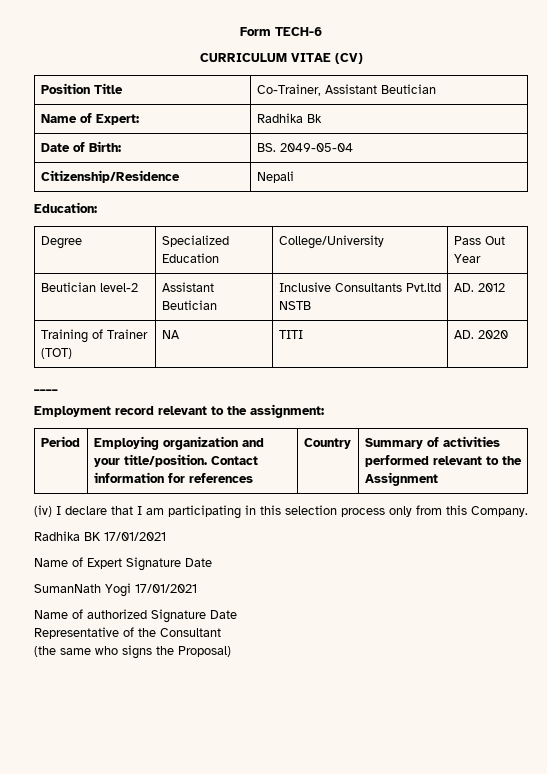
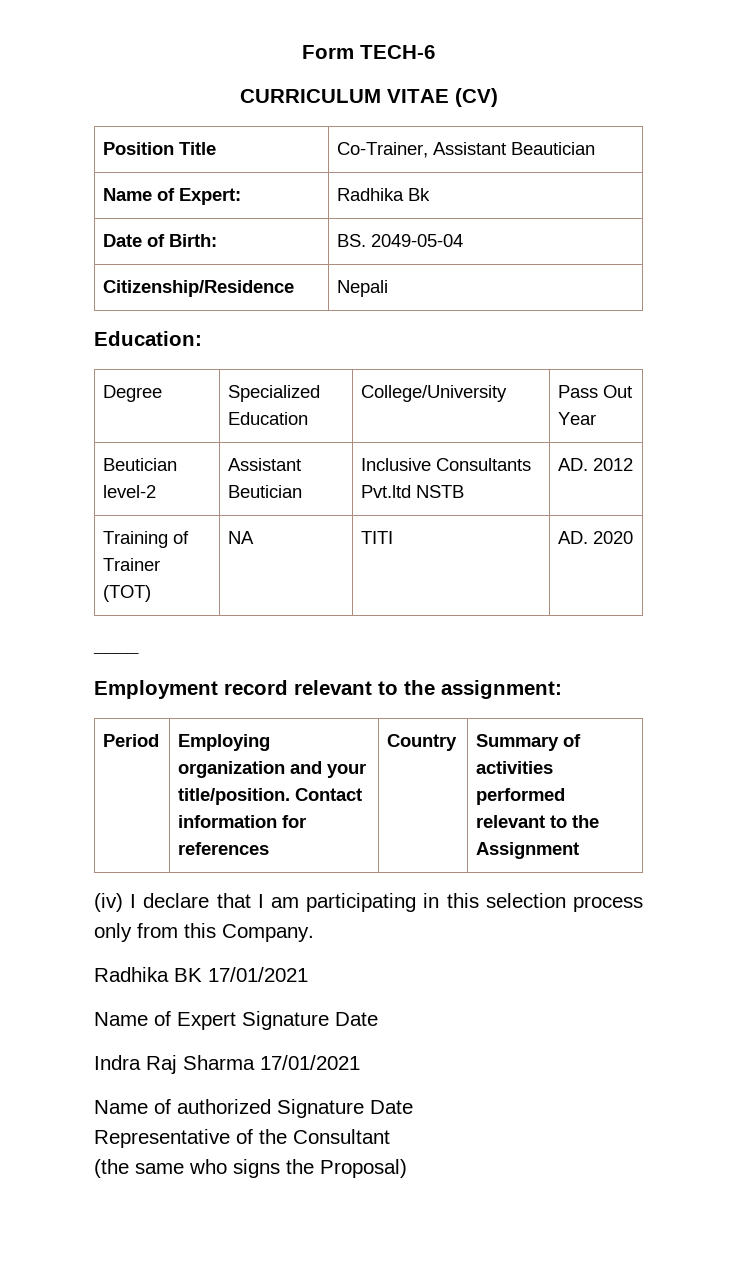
- Position Title | Co-Trainer, Assistant Beutician
+ Position Title | Co-Trainer, Assistant Beautician
- SumanNath Yogi 17/01/2021
+ Indra Raj Sharma 17/01/2021

